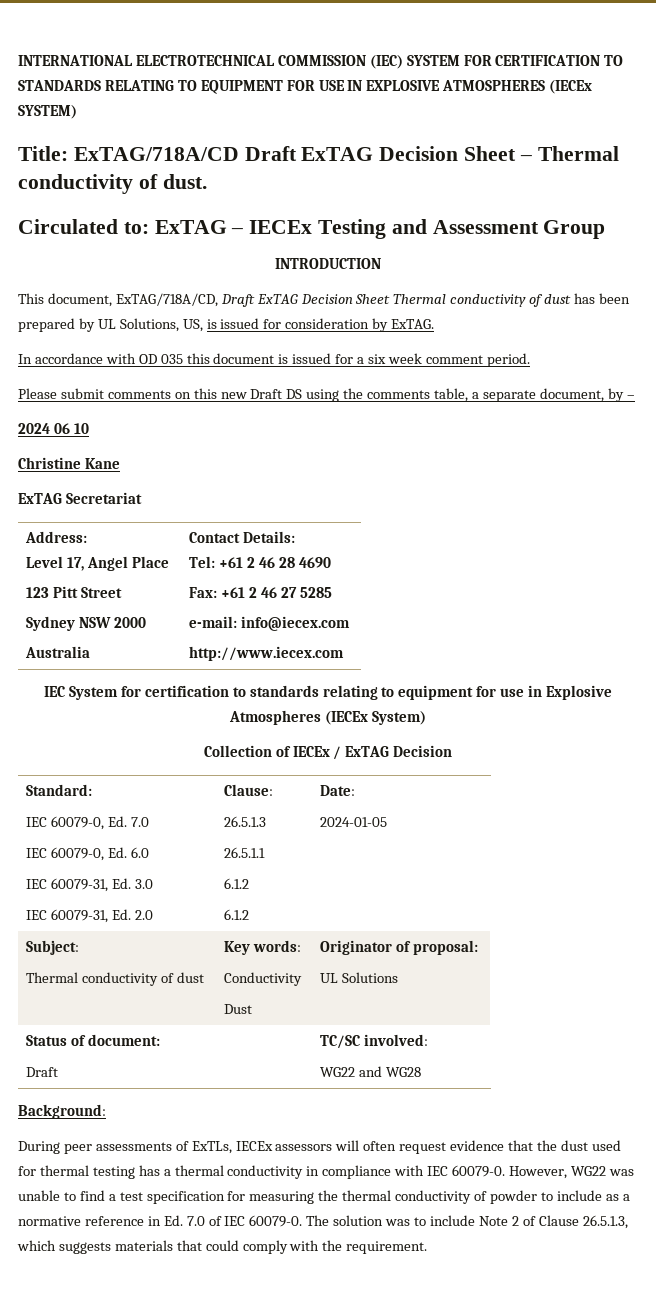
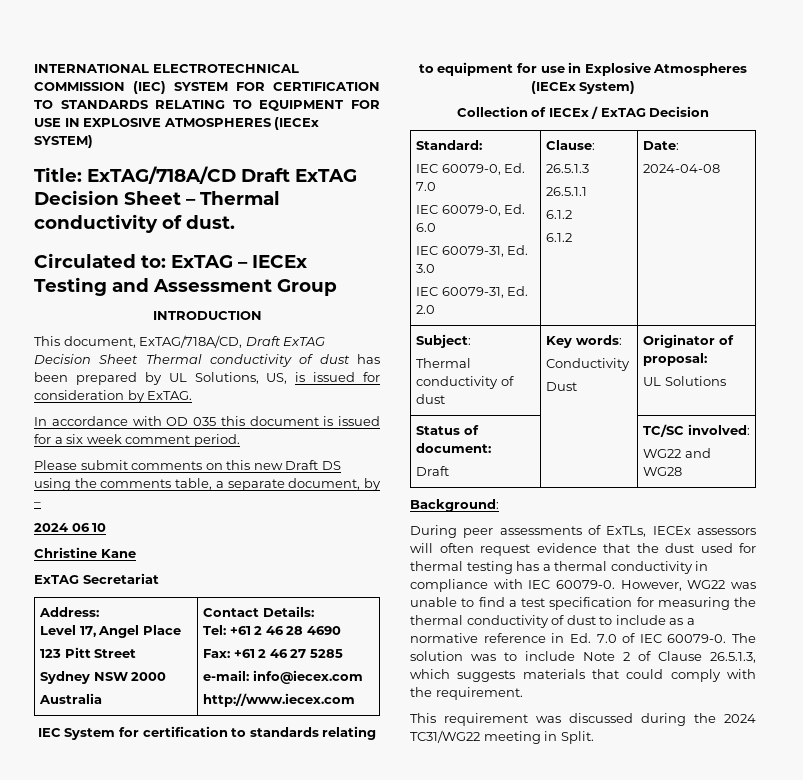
  Standard:
  IEC 60079-0, Ed. 7.0
  IEC 60079-0, Ed. 6.0
  IEC 60079-31, Ed. 3.0
  IEC 60079-31, Ed. 2.0 | Clause:
  26.5.1.3
  26.5.1.1
  6.1.2
  6.1.2 | Date:
- 2024-01-05
+ 2024-04-08
- However, WG22 was unable to find a test specification for measuring the thermal conductivity of powder to include as a normative reference in Ed. 7.0 of IEC 60079-0.
+ However, WG22 was unable to find a test specification for measuring the thermal conductivity of dust to include as a normative reference in Ed. 7.0 of IEC 60079-0.
+ This requirement was discussed during the 2024 TC31/WG22 meeting in Split.

